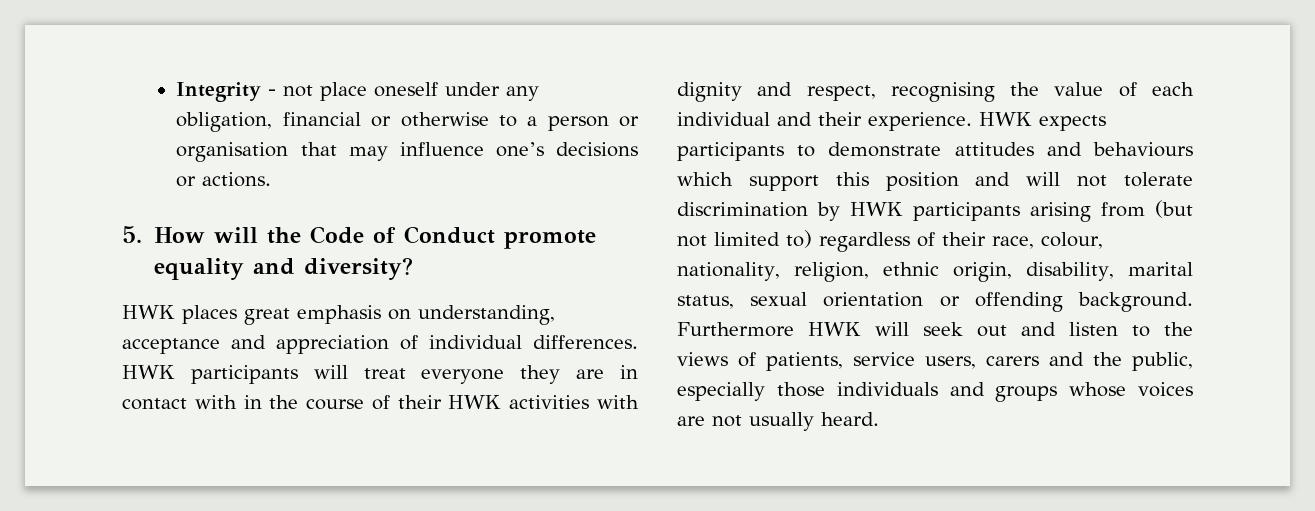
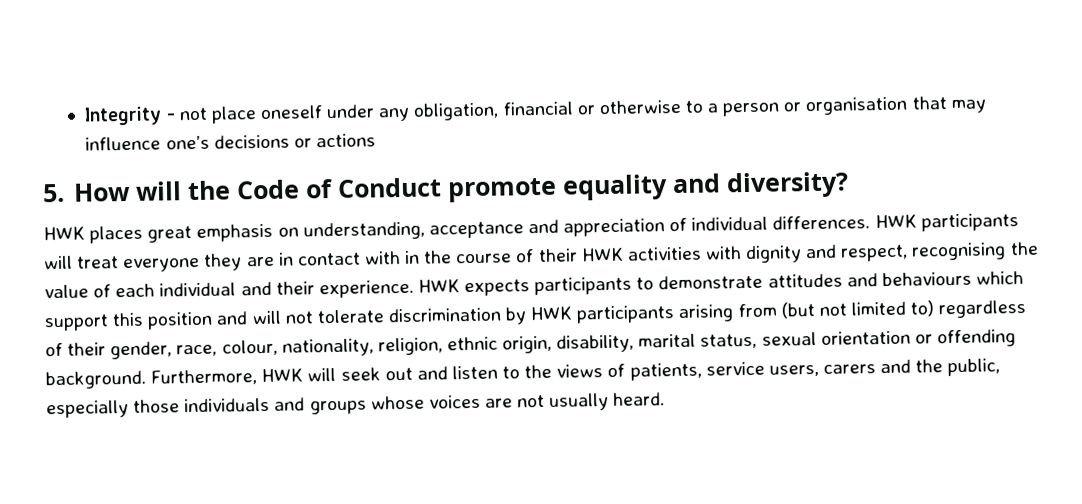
- Integrity - not place oneself under any obligation, financial or otherwise to a person or organisation that may influence one’s decisions or actions.
+ Integrity - not place oneself under any obligation, financial or otherwise to a person or organisation that may influence one’s decisions or actions
- HWK expects participants to demonstrate attitudes and behaviours which support this position and will not tolerate discrimination by HWK participants arising from (but not limited to) regardless of their race, colour, nationality, religion, ethnic origin, disability, marital status, sexual orientation or offending background.
+ HWK expects participants to demonstrate attitudes and behaviours which support this position and will not tolerate discrimination by HWK participants arising from (but not limited to) regardless of their gender, race, colour, nationality, religion, ethnic origin, disability, marital status, sexual orientation or offending background.
- Furthermore HWK will seek out and listen to the views of patients, service users, carers and the public, especially those individuals and groups whose voices are not usually heard.
+ Furthermore, HWK will seek out and listen to the views of patients, service users, carers and the public, especially those individuals and groups whose voices are not usually heard.

